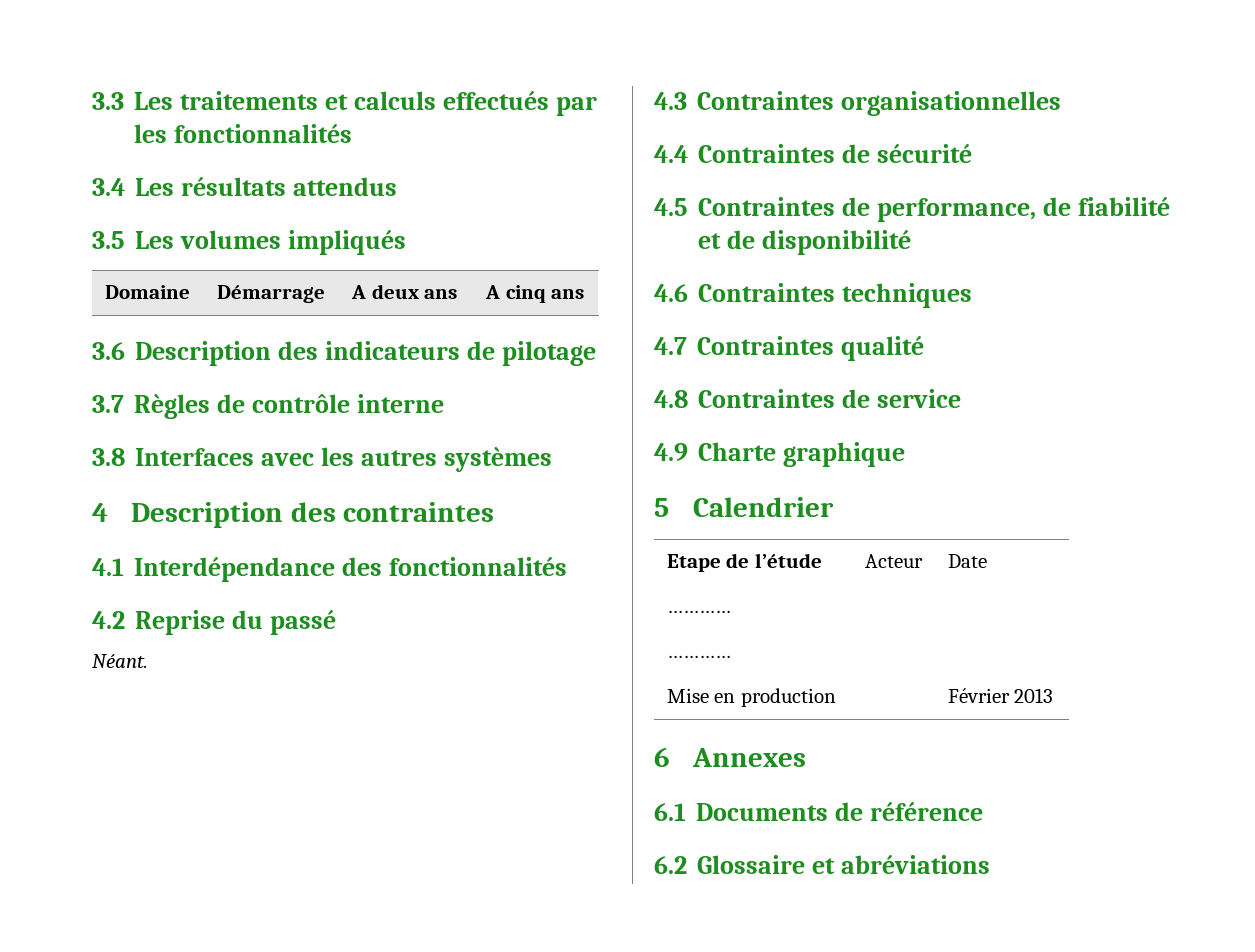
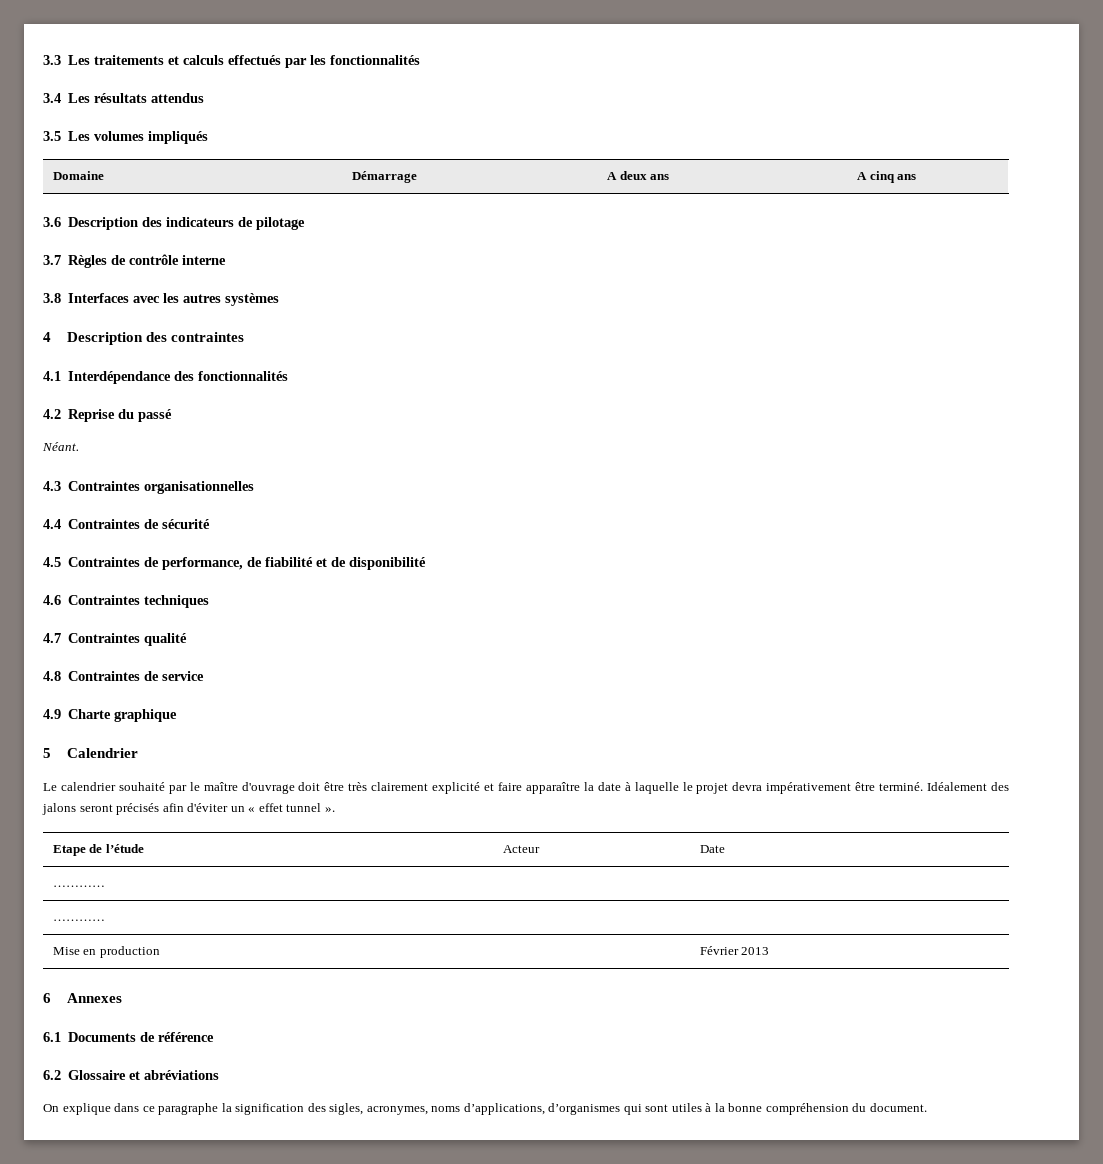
+ Le calendrier souhaité par le maître d'ouvrage doit être très clairement explicité et faire apparaître la date à laquelle le projet devra impérativement être terminé. Idéalement des jalons seront précisés afin d'éviter un « effet tunnel ».
+ On explique dans ce paragraphe la signification des sigles, acronymes, noms d’applications, d’organismes qui sont utiles à la bonne compréhension du document.

